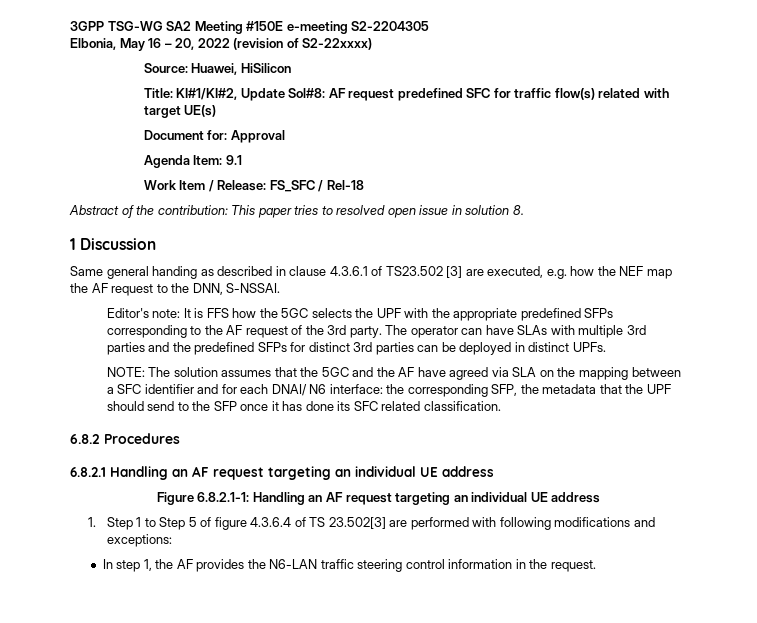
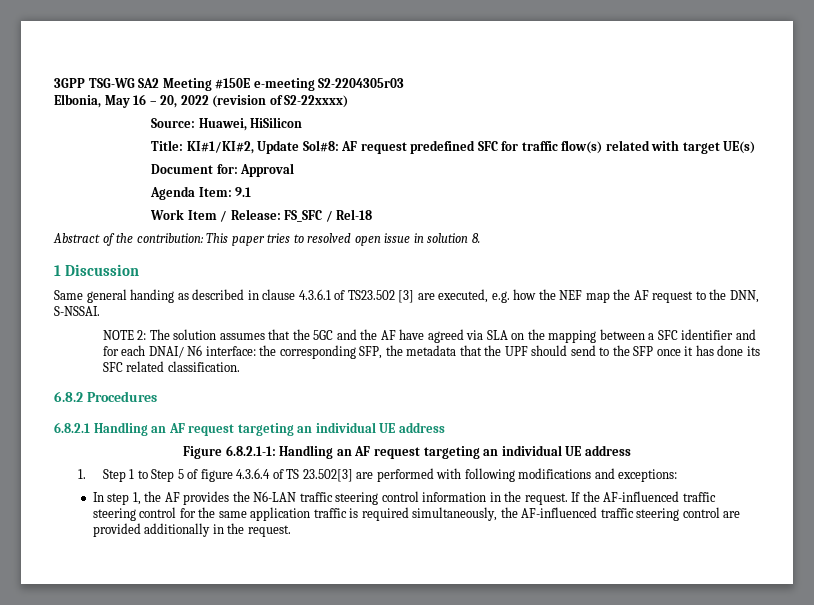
- 3GPP TSG-WG SA2 Meeting #150E e-meeting S2-2204305
+ 3GPP TSG-WG SA2 Meeting #150E e-meeting S2-2204305r03
- Editor's note: It is FFS how the 5GC selects the UPF with the appropriate predefined SFPs corresponding to the AF request of the 3rd party. The operator can have SLAs with multiple 3rd parties and the predefined SFPs for distinct 3rd parties can be deployed in distinct UPFs.
- NOTE: The solution assumes that the 5GC and the AF have agreed via SLA on the mapping between a SFC identifier and for each DNAI/ N6 interface: the corresponding SFP, the metadata that the UPF should send to the SFP once it has done its SFC related classification.
+ NOTE 2: The solution assumes that the 5GC and the AF have agreed via SLA on the mapping between a SFC identifier and for each DNAI/ N6 interface: the corresponding SFP, the metadata that the UPF should send to the SFP once it has done its SFC related classification.
+ If the AF-influenced traffic steering control for the same application traffic is required simultaneously, the AF-influenced traffic steering control are provided additionally in the request.

